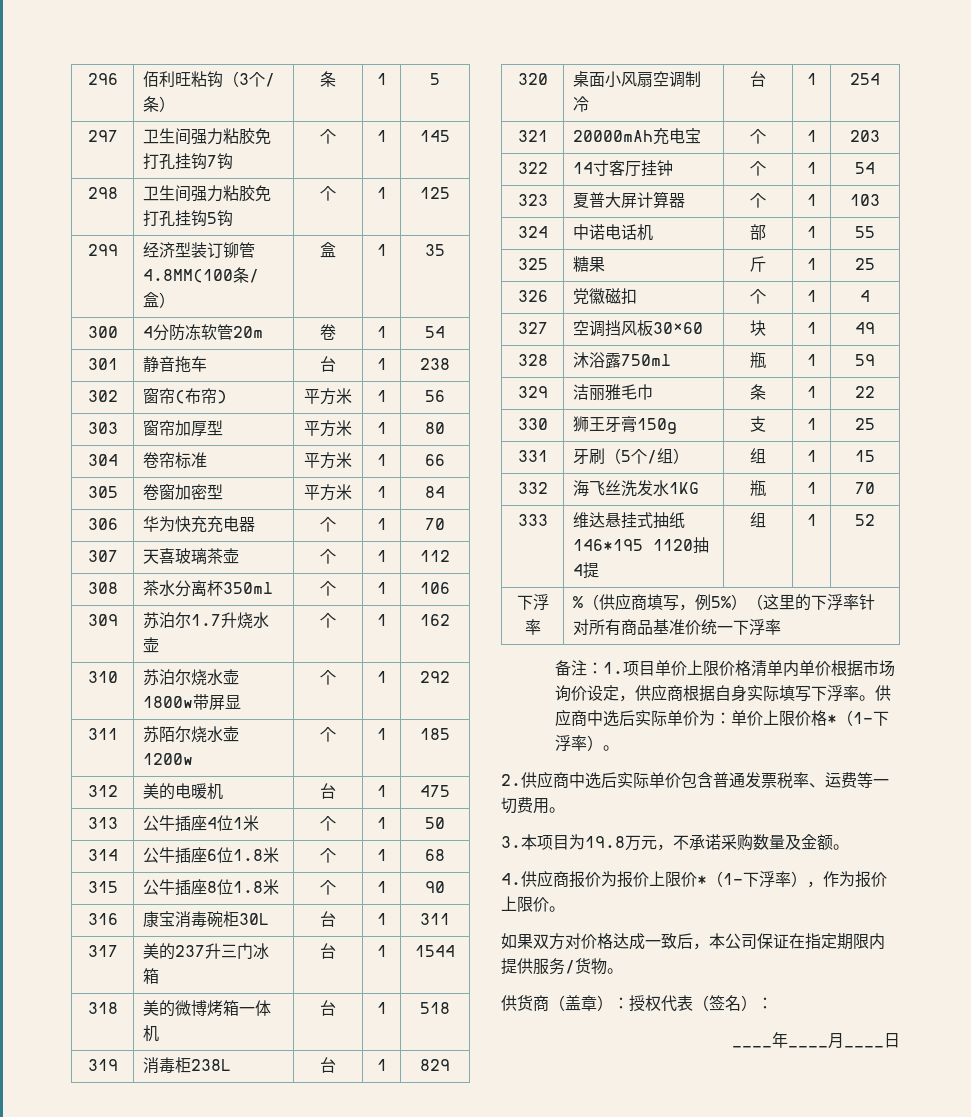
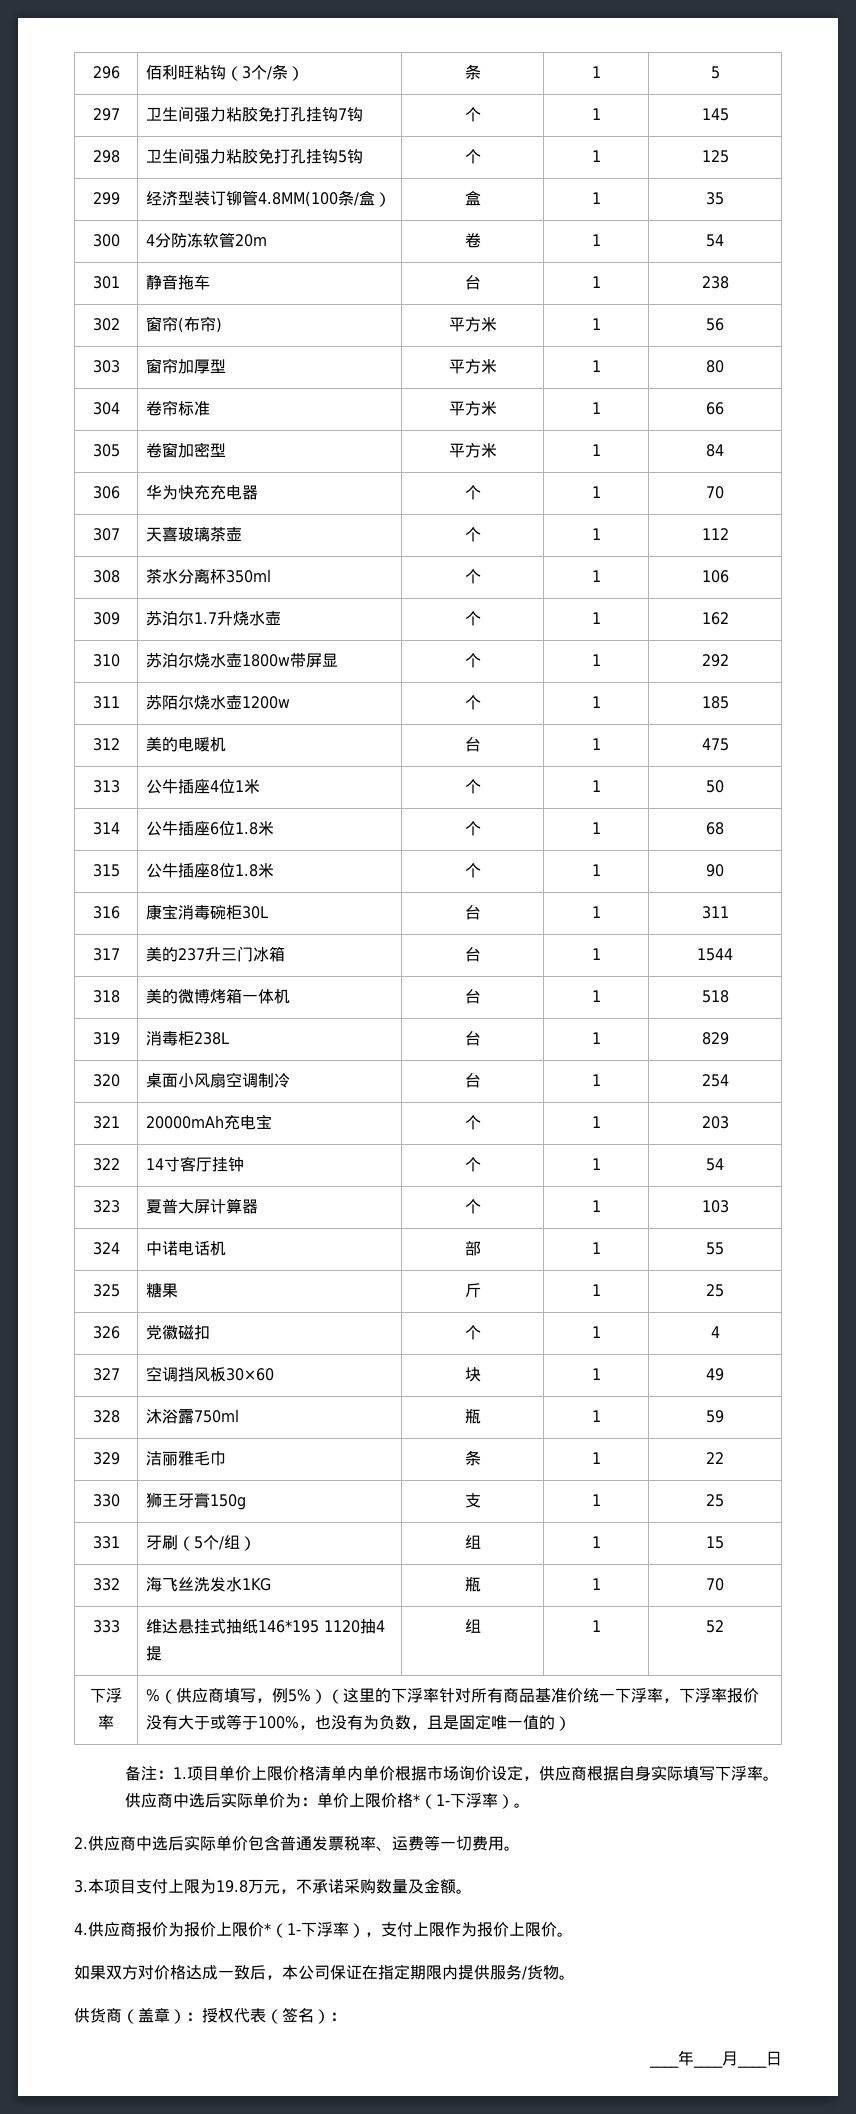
- 下浮率 | %（供应商填写，例5%）（这里的下浮率针对所有商品基准价统一下浮率
+ 下浮率 | %（供应商填写，例5%）（这里的下浮率针对所有商品基准价统一下浮率，下浮率报价没有大于或等于100%，也没有为负数，且是固定唯一值的）
- 3.本项目为19.8万元，不承诺采购数量及金额。
+ 3.本项目支付上限为19.8万元，不承诺采购数量及金额。
- 4.供应商报价为报价上限价*（1-下浮率），作为报价上限价。
+ 4.供应商报价为报价上限价*（1-下浮率），支付上限作为报价上限价。

